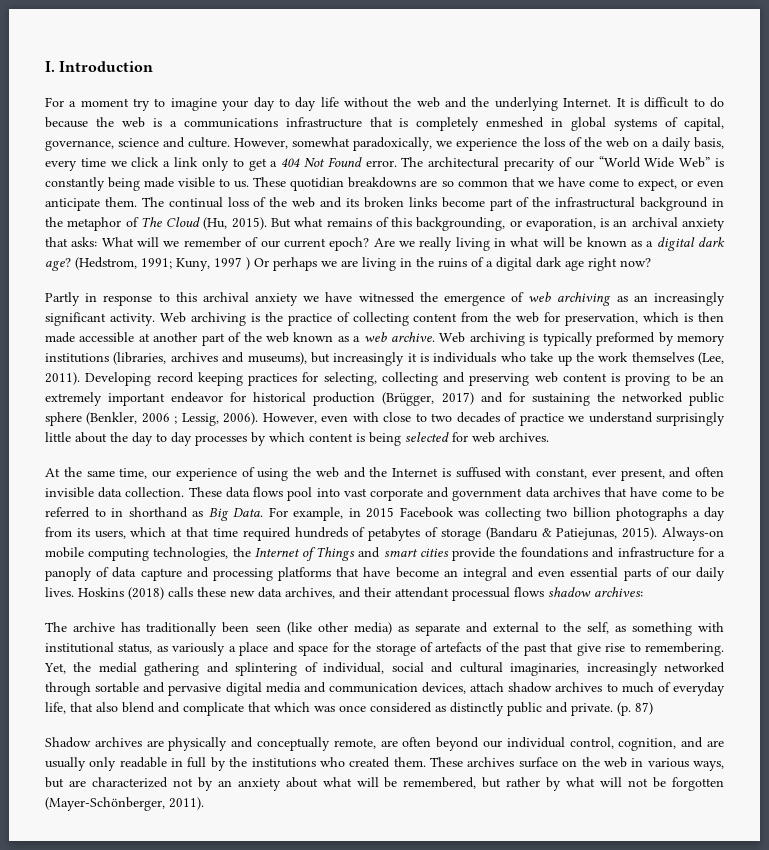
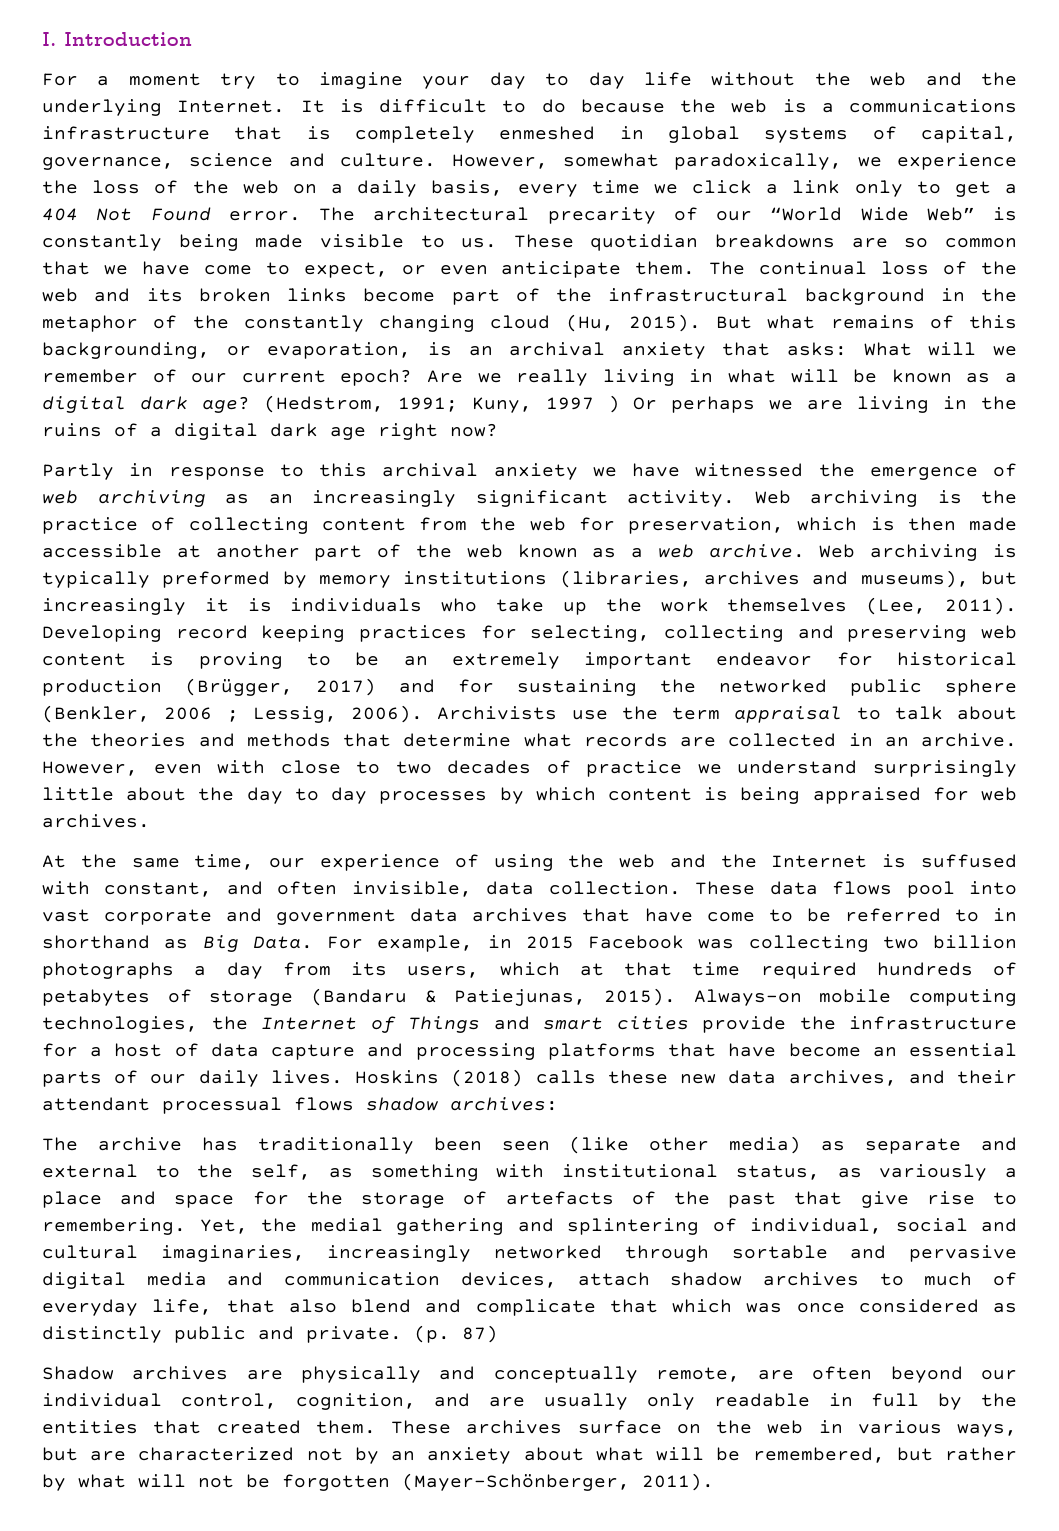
- The continual loss of the web and its broken links become part of the infrastructural background in the metaphor of The Cloud (Hu, 2015).
+ The continual loss of the web and its broken links become part of the infrastructural background in the metaphor of the constantly changing cloud (Hu, 2015).
+ Archivists use the term appraisal to talk about the theories and methods that determine what records are collected in an archive.
- However, even with close to two decades of practice we understand surprisingly little about the day to day processes by which content is being selected for web archives.
+ However, even with close to two decades of practice we understand surprisingly little about the day to day processes by which content is being appraised for web archives.
- At the same time, our experience of using the web and the Internet is suffused with constant, ever present, and often invisible data collection.
+ At the same time, our experience of using the web and the Internet is suffused with constant, and often invisible, data collection.
- Always-on mobile computing technologies, the Internet of Things and smart cities provide the foundations and infrastructure for a panoply of data capture and processing platforms that have become an integral and even essential parts of our daily lives.
+ Always-on mobile computing technologies, the Internet of Things and smart cities provide the infrastructure for a host of data capture and processing platforms that have become an essential parts of our daily lives.
- Shadow archives are physically and conceptually remote, are often beyond our individual control, cognition, and are usually only readable in full by the institutions who created them.
+ Shadow archives are physically and conceptually remote, are often beyond our individual control, cognition, and are usually only readable in full by the entities that created them.

